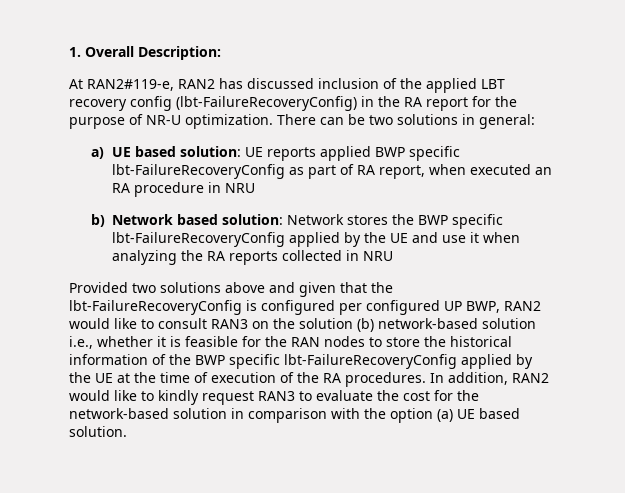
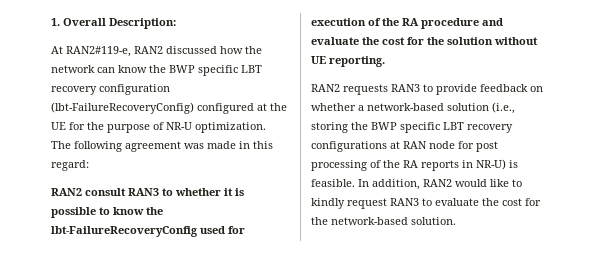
- At RAN2#119-e, RAN2 has discussed inclusion of the applied LBT recovery config (lbt-FailureRecoveryConfig) in the RA report for the purpose of NR-U optimization.
+ At RAN2#119-e, RAN2 discussed how the network can know the BWP specific LBT recovery configuration (lbt-FailureRecoveryConfig) configured at the UE for the purpose of NR-U optimization.
- There can be two solutions in general:
- a) UE based solution: UE reports applied BWP specific lbt-FailureRecoveryConfig as part of RA report, when executed an RA procedure in NRU
- b) Network based solution: Network stores the BWP specific lbt-FailureRecoveryConfig applied by the UE and use it when analyzing the RA reports collected in NRU
- Provided two solutions above and given that the lbt-FailureRecoveryConfig is configured per configured UP BWP, RAN2 would like to consult RAN3 on the solution (b) network-based solution i.e., whether it is feasible for the RAN nodes to store the historical information of the BWP specific lbt-FailureRecoveryConfig applied by the UE at the time of execution of the RA procedures.
+ The following agreement was made in this regard:
+ RAN2 consult RAN3 to whether it is possible to know the lbt-FailureRecoveryConfig used for execution of the RA procedure and evaluate the cost for the solution without UE reporting.
+ RAN2 requests RAN3 to provide feedback on whether a network-based solution (i.e., storing the BWP specific LBT recovery configurations at RAN node for post processing of the RA reports in NR-U) is feasible.
- In addition, RAN2 would like to kindly request RAN3 to evaluate the cost for the network-based solution in comparison with the option (a) UE based solution.
+ In addition, RAN2 would like to kindly request RAN3 to evaluate the cost for the network-based solution.

